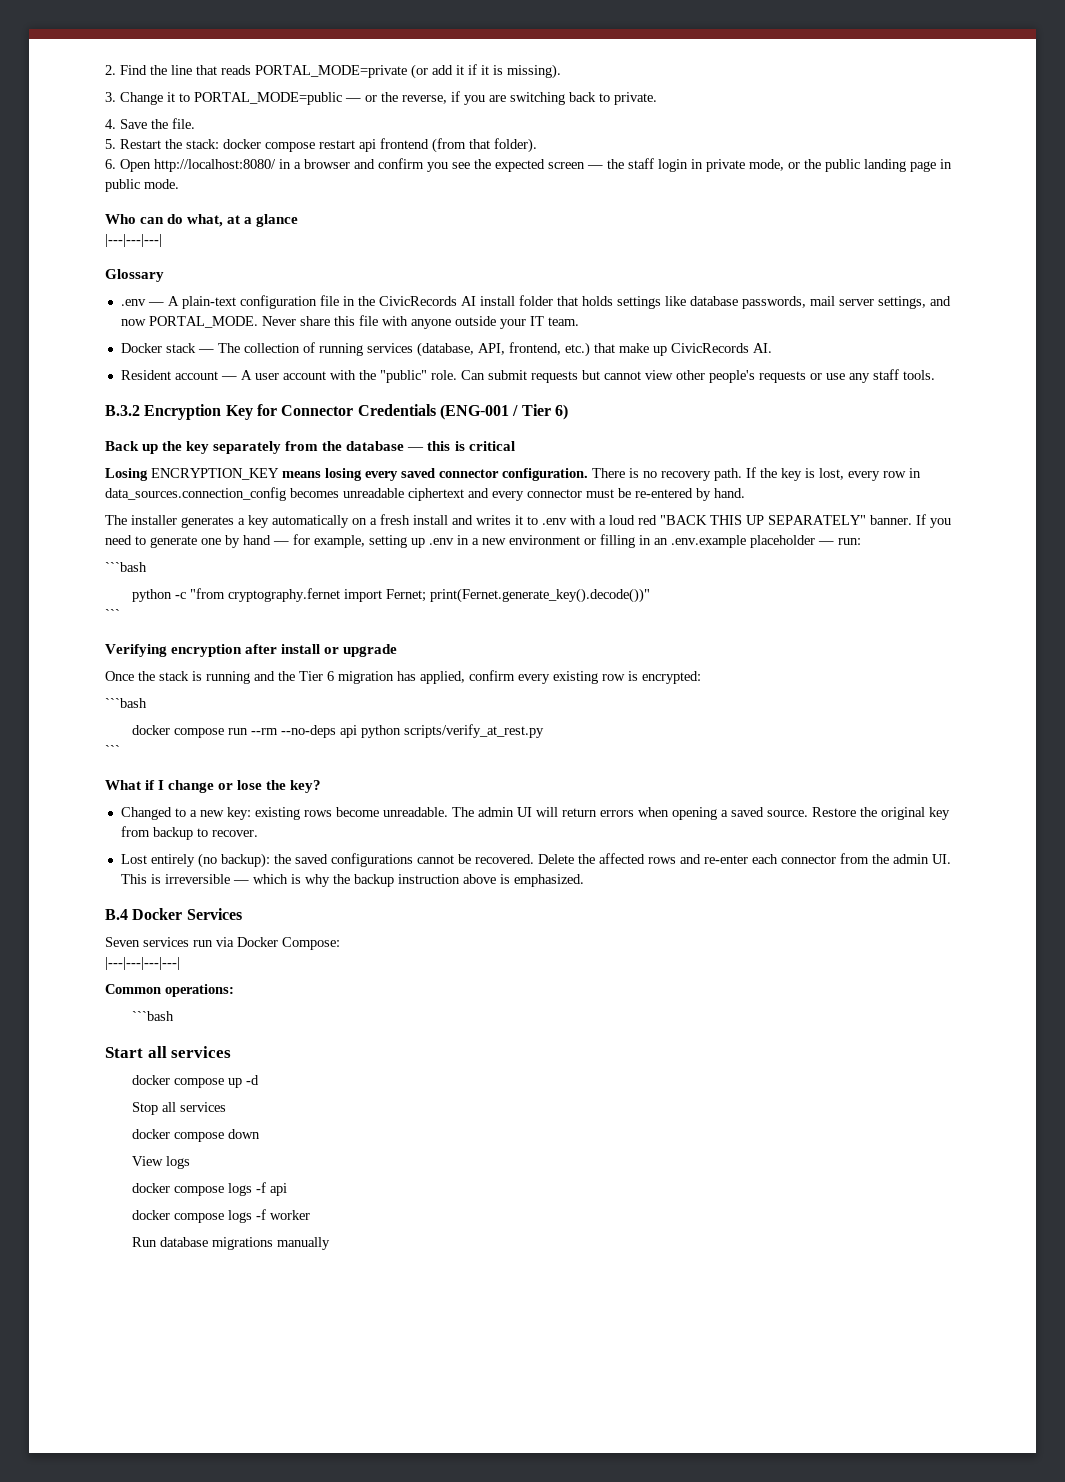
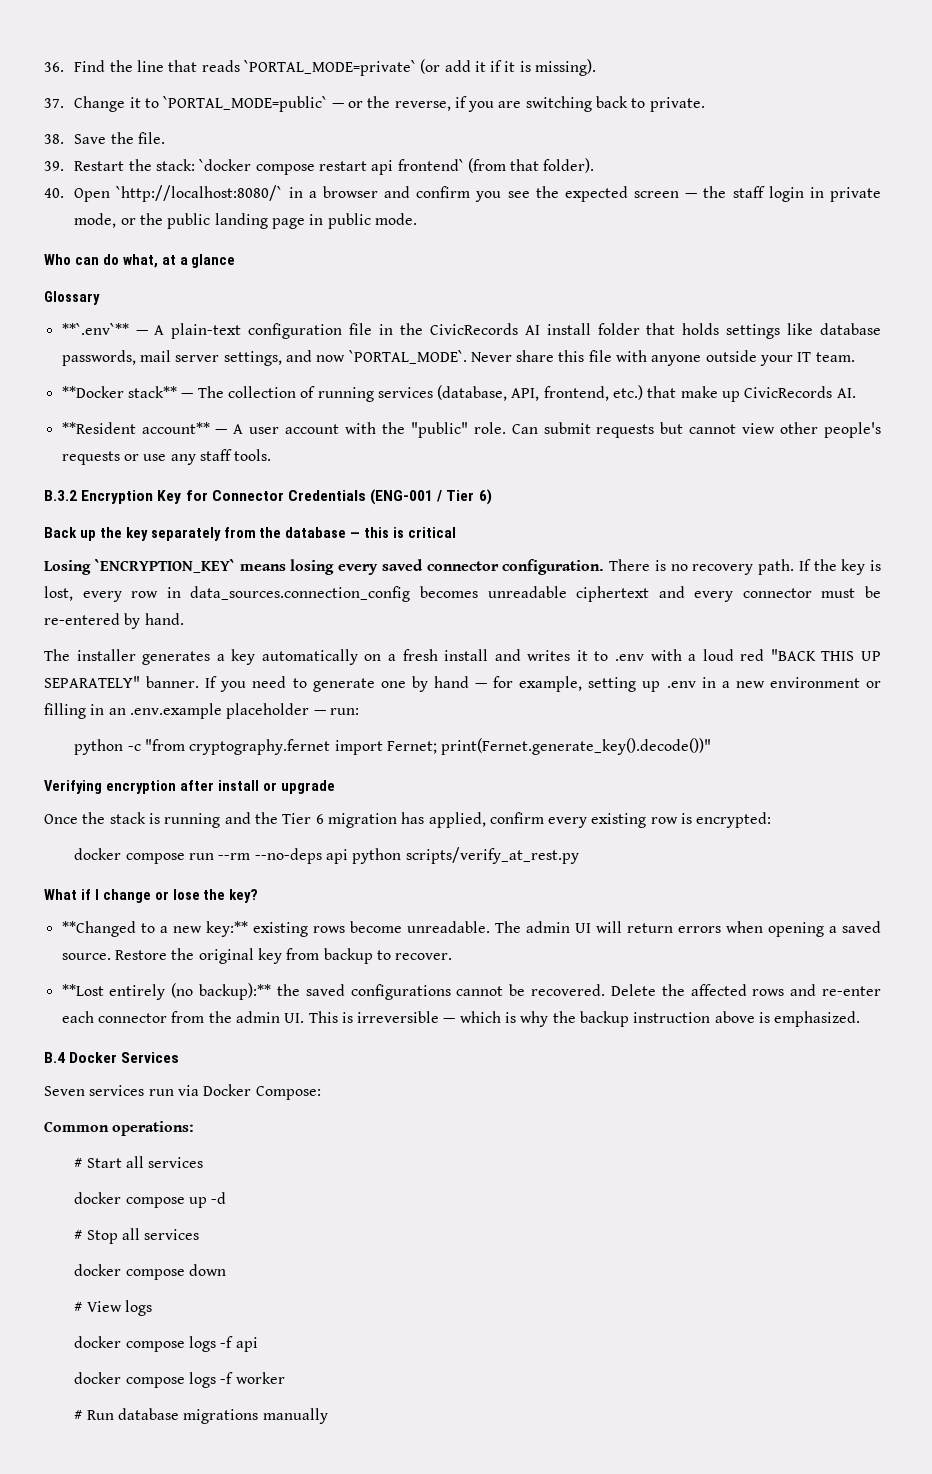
- 2. Find the line that reads PORTAL_MODE=private (or add it if it is missing).
+ 36. Find the line that reads `PORTAL_MODE=private` (or add it if it is missing).
- 3. Change it to PORTAL_MODE=public — or the reverse, if you are switching back to private.
+ 37. Change it to `PORTAL_MODE=public` — or the reverse, if you are switching back to private.
- 4. Save the file.
+ 38. Save the file.
- 5. Restart the stack: docker compose restart api frontend (from that folder).
+ 39. Restart the stack: `docker compose restart api frontend` (from that folder).
- 6. Open http://localhost:8080/ in a browser and confirm you see the expected screen — the staff login in private mode, or the public landing page in public mode.
+ 40. Open `http://localhost:8080/` in a browser and confirm you see the expected screen — the staff login in private mode, or the public landing page in public mode.
- |---|---|---|
- .env — A plain-text configuration file in the CivicRecords AI install folder that holds settings like database passwords, mail server settings, and now PORTAL_MODE.
+ **`.env`** — A plain-text configuration file in the CivicRecords AI install folder that holds settings like database passwords, mail server settings, and now `PORTAL_MODE`.
- Docker stack — The collection of running services (database, API, frontend, etc.) that make up CivicRecords AI.
+ **Docker stack** — The collection of running services (database, API, frontend, etc.) that make up CivicRecords AI.
- Resident account — A user account with the "public" role.
+ **Resident account** — A user account with the "public" role.
- Losing ENCRYPTION_KEY means losing every saved connector configuration.
+ Losing `ENCRYPTION_KEY` means losing every saved connector configuration.
  If you need to generate one by hand — for example, setting up .env in a new environment or filling in an .env.example placeholder — run:
- ```bash
  python -c "from cryptography.fernet import Fernet; print(Fernet.generate_key().decode())"
- ```
  Once the stack is running and the Tier 6 migration has applied, confirm every existing row is encrypted:
- ```bash
  docker compose run --rm --no-deps api python scripts/verify_at_rest.py
- ```
- Changed to a new key: existing rows become unreadable.
+ **Changed to a new key:** existing rows become unreadable.
- Lost entirely (no backup): the saved configurations cannot be recovered.
+ **Lost entirely (no backup):** the saved configurations cannot be recovered.
- |---|---|---|---|
  Common operations:
- ```bash
- Start all services
+ # Start all services
- Stop all services
+ # Stop all services
- View logs
+ # View logs
- Run database migrations manually
+ # Run database migrations manually

